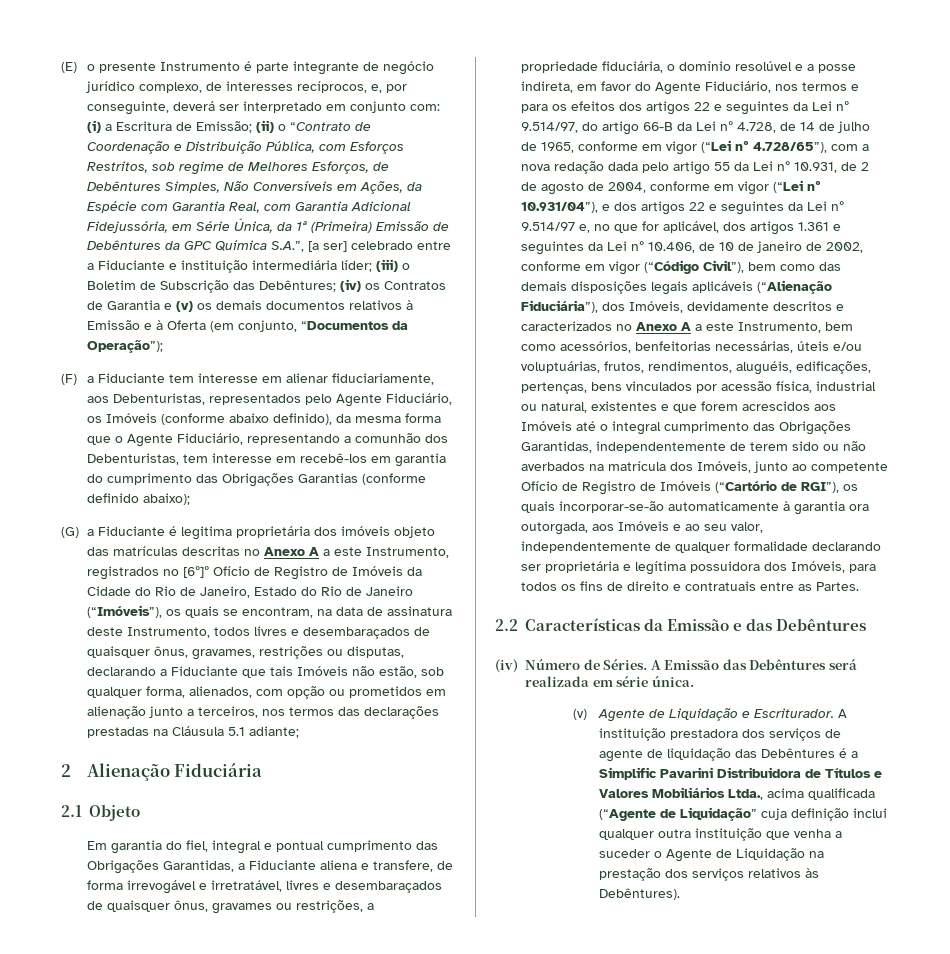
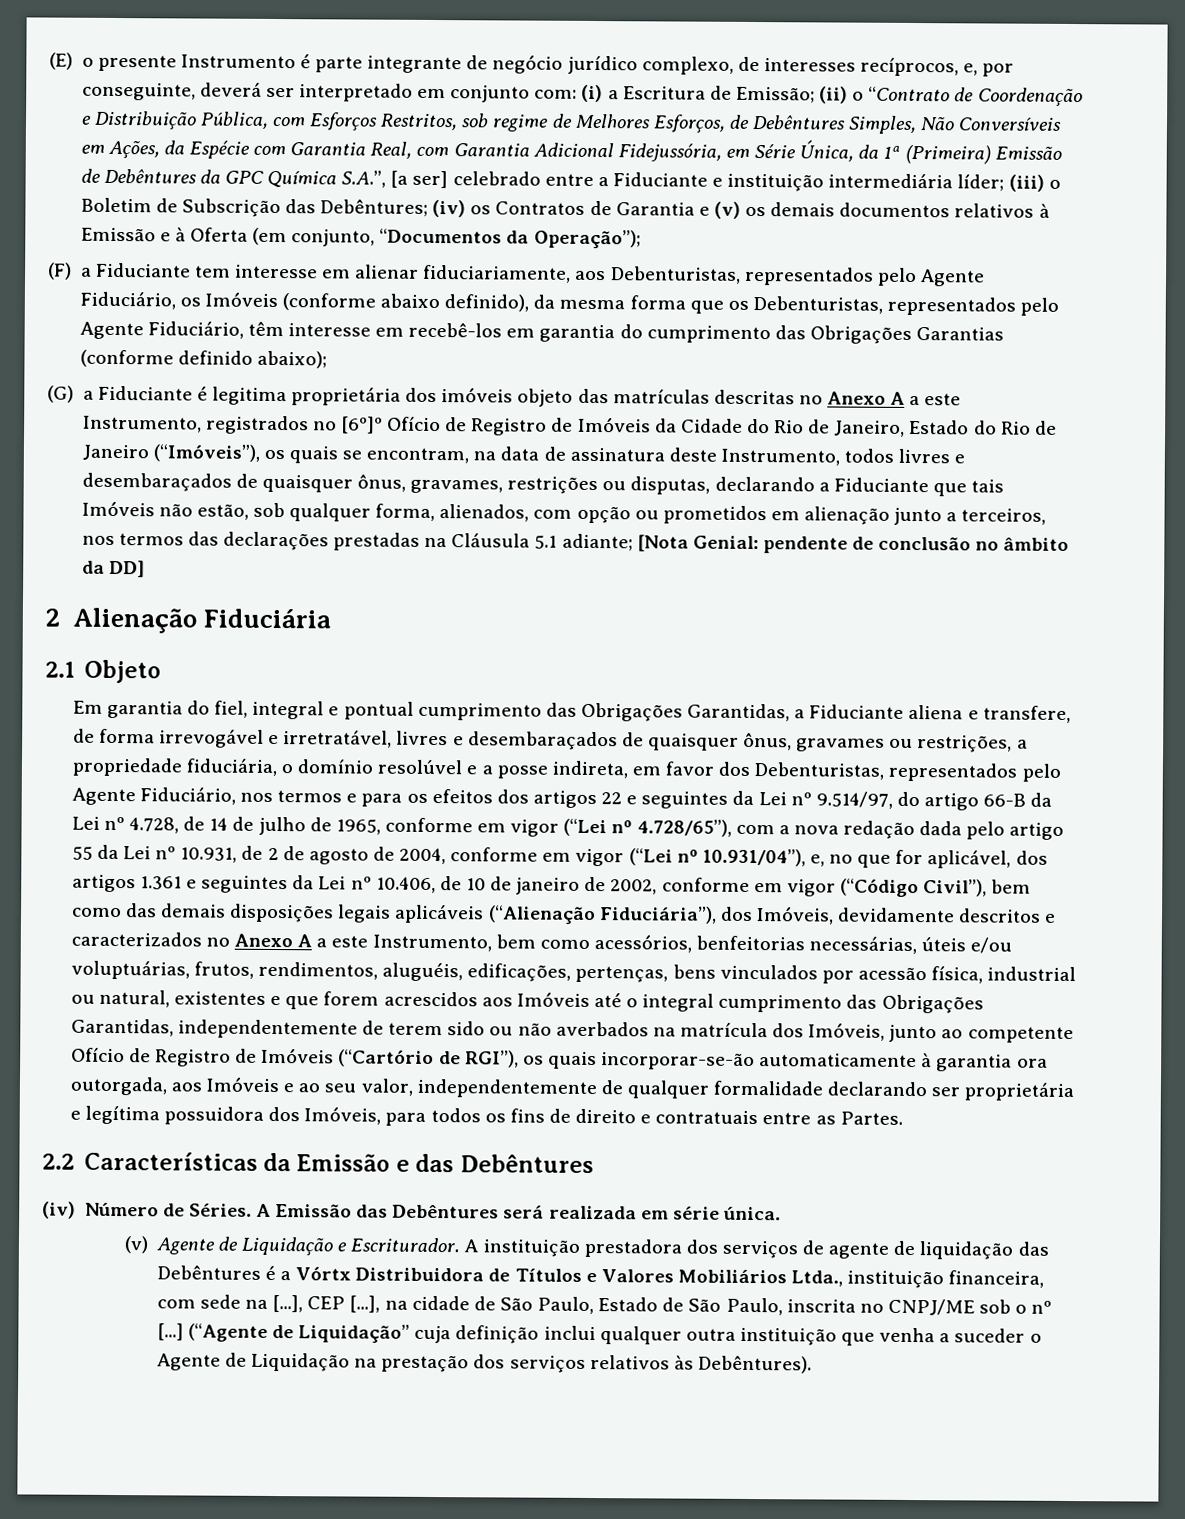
- (F) a Fiduciante tem interesse em alienar fiduciariamente, aos Debenturistas, representados pelo Agente Fiduciário, os Imóveis (conforme abaixo definido), da mesma forma que o Agente Fiduciário, representando a comunhão dos Debenturistas, tem interesse em recebê-los em garantia do cumprimento das Obrigações Garantias (conforme definido abaixo);
+ (F) a Fiduciante tem interesse em alienar fiduciariamente, aos Debenturistas, representados pelo Agente Fiduciário, os Imóveis (conforme abaixo definido), da mesma forma que os Debenturistas, representados pelo Agente Fiduciário, têm interesse em recebê-los em garantia do cumprimento das Obrigações Garantias (conforme definido abaixo);
+ [Nota Genial: pendente de conclusão no âmbito da DD]
- Em garantia do fiel, integral e pontual cumprimento das Obrigações Garantidas, a Fiduciante aliena e transfere, de forma irrevogável e irretratável, livres e desembaraçados de quaisquer ônus, gravames ou restrições, a propriedade fiduciária, o domínio resolúvel e a posse indireta, em favor do Agente Fiduciário, nos termos e para os efeitos dos artigos 22 e seguintes da Lei nº 9.514/97, do artigo 66-B da Lei nº 4.728, de 14 de julho de 1965, conforme em vigor (“Lei nº 4.728/65”), com a nova redação dada pelo artigo 55 da Lei nº 10.931, de 2 de agosto de 2004, conforme em vigor (“Lei nº 10.931/04”), e dos artigos 22 e seguintes da Lei nº 9.514/97 e, no que for aplicável, dos artigos 1.361 e seguintes da Lei nº 10.406, de 10 de janeiro de 2002, conforme em vigor (“Código Civil”), bem como das demais disposições legais aplicáveis (“Alienação Fiduciária”), dos Imóveis, devidamente descritos e caracterizados no Anexo A a este Instrumento, bem como acessórios, benfeitorias necessárias, úteis e/ou voluptuárias, frutos, rendimentos, aluguéis, edificações, pertenças, bens vinculados por acessão física, industrial ou natural, existentes e que forem acrescidos aos Imóveis até o integral cumprimento das Obrigações Garantidas, independentemente de terem sido ou não averbados na matrícula dos Imóveis, junto ao competente Ofício de Registro de Imóveis (“Cartório de RGI”), os quais incorporar-se-ão automaticamente à garantia ora outorgada, aos Imóveis e ao seu valor, independentemente de qualquer formalidade declarando ser proprietária e legítima possuidora dos Imóveis, para todos os fins de direito e contratuais entre as Partes.
+ Em garantia do fiel, integral e pontual cumprimento das Obrigações Garantidas, a Fiduciante aliena e transfere, de forma irrevogável e irretratável, livres e desembaraçados de quaisquer ônus, gravames ou restrições, a propriedade fiduciária, o domínio resolúvel e a posse indireta, em favor dos Debenturistas, representados pelo Agente Fiduciário, nos termos e para os efeitos dos artigos 22 e seguintes da Lei nº 9.514/97, do artigo 66-B da Lei nº 4.728, de 14 de julho de 1965, conforme em vigor (“Lei nº 4.728/65”), com a nova redação dada pelo artigo 55 da Lei nº 10.931, de 2 de agosto de 2004, conforme em vigor (“Lei nº 10.931/04”), e, no que for aplicável, dos artigos 1.361 e seguintes da Lei nº 10.406, de 10 de janeiro de 2002, conforme em vigor (“Código Civil”), bem como das demais disposições legais aplicáveis (“Alienação Fiduciária”), dos Imóveis, devidamente descritos e caracterizados no Anexo A a este Instrumento, bem como acessórios, benfeitorias necessárias, úteis e/ou voluptuárias, frutos, rendimentos, aluguéis, edificações, pertenças, bens vinculados por acessão física, industrial ou natural, existentes e que forem acrescidos aos Imóveis até o integral cumprimento das Obrigações Garantidas, independentemente de terem sido ou não averbados na matrícula dos Imóveis, junto ao competente Ofício de Registro de Imóveis (“Cartório de RGI”), os quais incorporar-se-ão automaticamente à garantia ora outorgada, aos Imóveis e ao seu valor, independentemente de qualquer formalidade declarando ser proprietária e legítima possuidora dos Imóveis, para todos os fins de direito e contratuais entre as Partes.
- A instituição prestadora dos serviços de agente de liquidação das Debêntures é a Simplific Pavarini Distribuidora de Títulos e Valores Mobiliários Ltda., acima qualificada (“Agente de Liquidação” cuja definição inclui qualquer outra instituição que venha a suceder o Agente de Liquidação na prestação dos serviços relativos às Debêntures).
+ A instituição prestadora dos serviços de agente de liquidação das Debêntures é a Vórtx Distribuidora de Títulos e Valores Mobiliários Ltda., instituição financeira, com sede na [...], CEP [...], na cidade de São Paulo, Estado de São Paulo, inscrita no CNPJ/ME sob o nº [...] (“Agente de Liquidação” cuja definição inclui qualquer outra instituição que venha a suceder o Agente de Liquidação na prestação dos serviços relativos às Debêntures).

